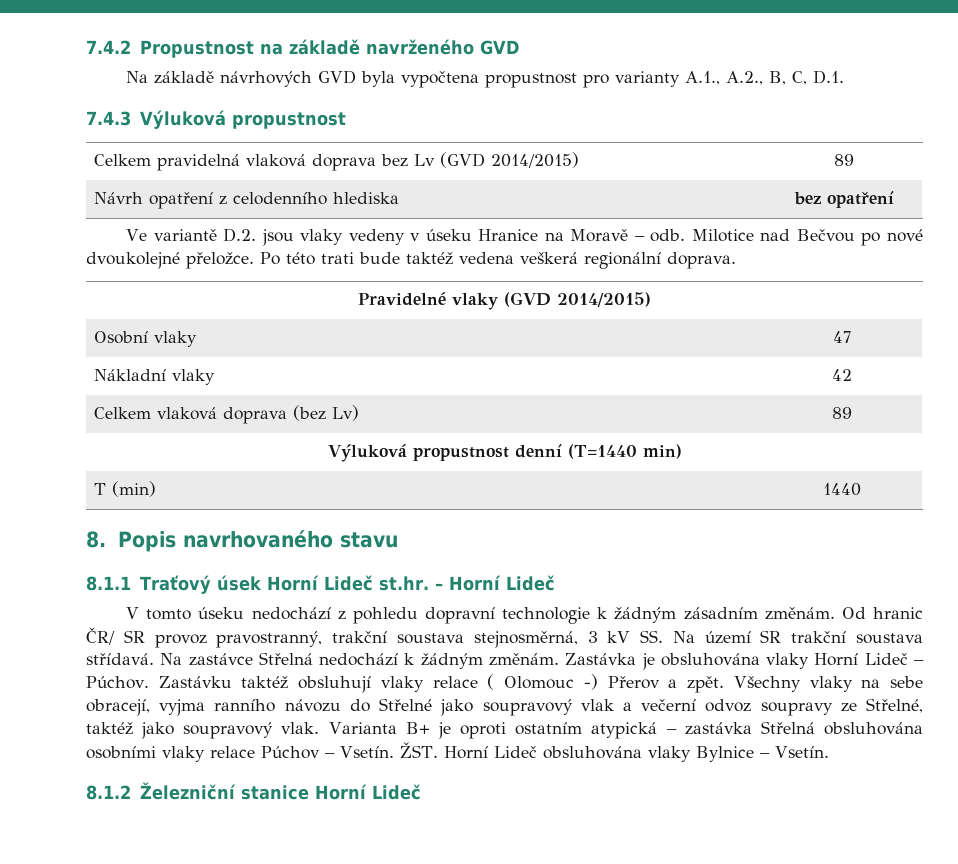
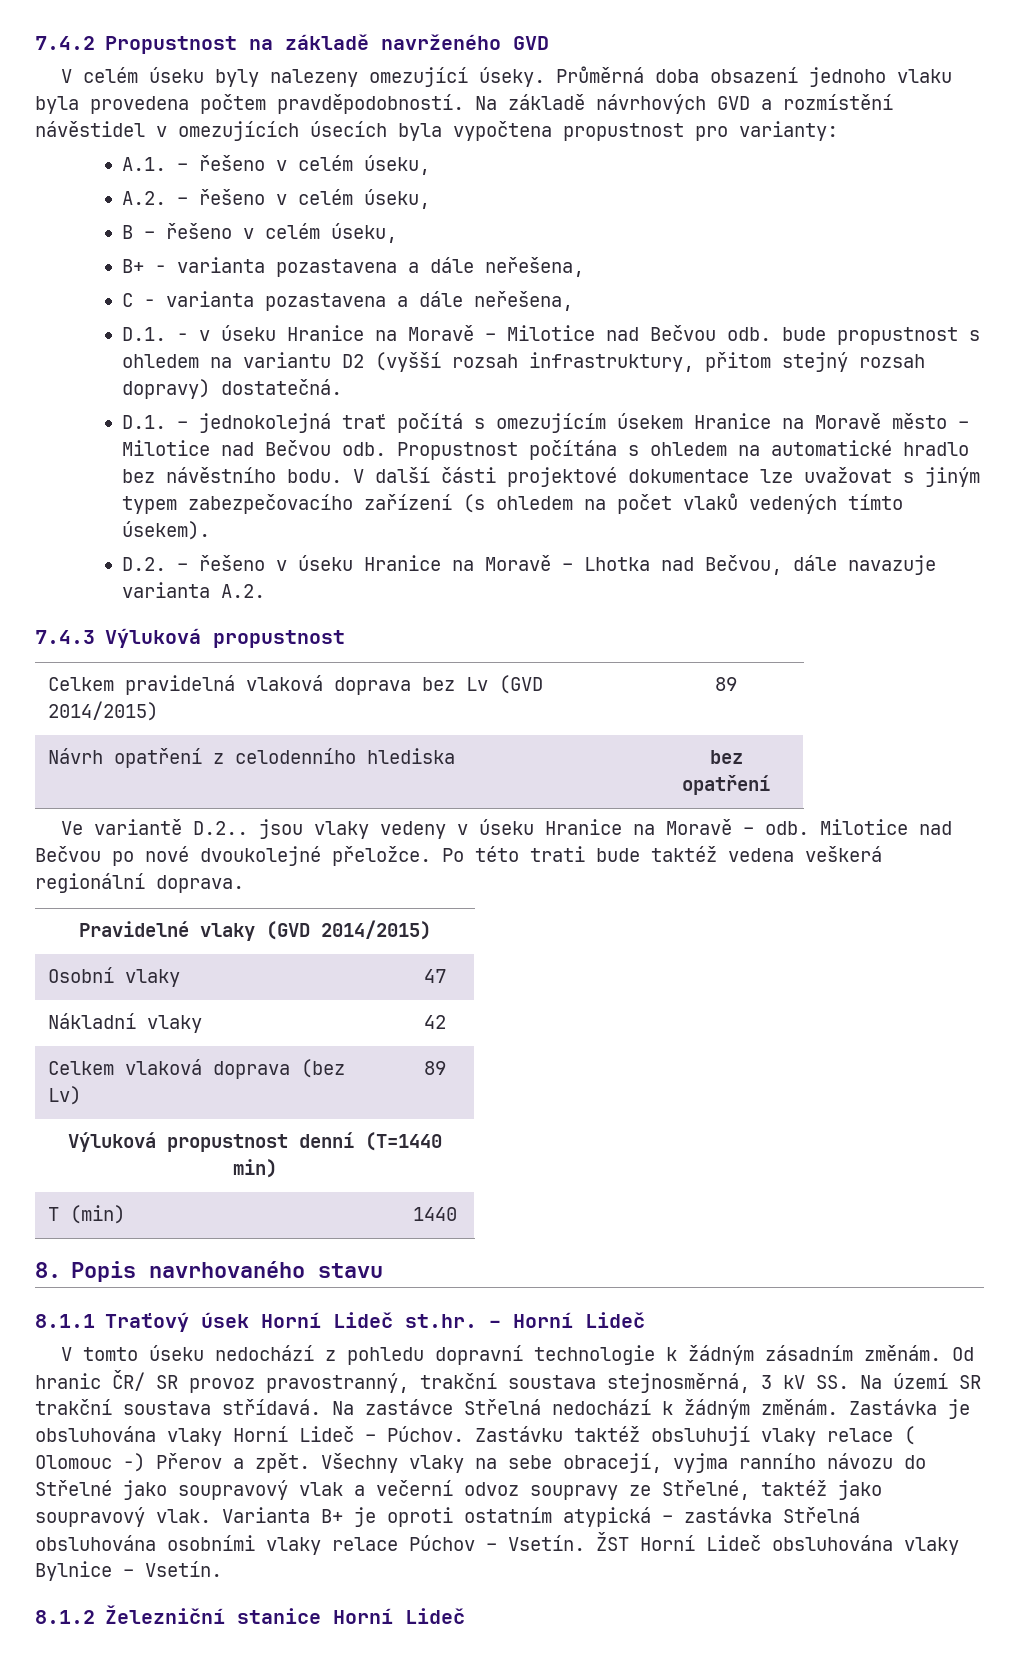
- Na základě návrhových GVD byla vypočtena propustnost pro varianty A.1., A.2., B, C, D.1.
+ V celém úseku byly nalezeny omezující úseky. Průměrná doba obsazení jednoho vlaku byla provedena počtem pravděpodobností. Na základě návrhových GVD a rozmístění návěstidel v omezujících úsecích byla vypočtena propustnost pro varianty:
+ A.1. – řešeno v celém úseku,
+ A.2. – řešeno v celém úseku,
+ B – řešeno v celém úseku,
+ B+ - varianta pozastavena a dále neřešena,
+ C - varianta pozastavena a dále neřešena,
+ D.1. - v úseku Hranice na Moravě – Milotice nad Bečvou odb. bude propustnost s ohledem na variantu D2 (vyšší rozsah infrastruktury, přitom stejný rozsah dopravy) dostatečná.
+ D.1. – jednokolejná trať počítá s omezujícím úsekem Hranice na Moravě město – Milotice nad Bečvou odb. Propustnost počítána s ohledem na automatické hradlo bez návěstního bodu. V další části projektové dokumentace lze uvažovat s jiným typem zabezpečovacího zařízení (s ohledem na počet vlaků vedených tímto úsekem).
+ D.2. – řešeno v úseku Hranice na Moravě – Lhotka nad Bečvou, dále navazuje varianta A.2.
- Ve variantě D.2. jsou vlaky vedeny v úseku Hranice na Moravě – odb.
+ Ve variantě D.2.. jsou vlaky vedeny v úseku Hranice na Moravě – odb.
- ŽST. Horní Lideč obsluhována vlaky Bylnice – Vsetín.
+ ŽST Horní Lideč obsluhována vlaky Bylnice – Vsetín.

